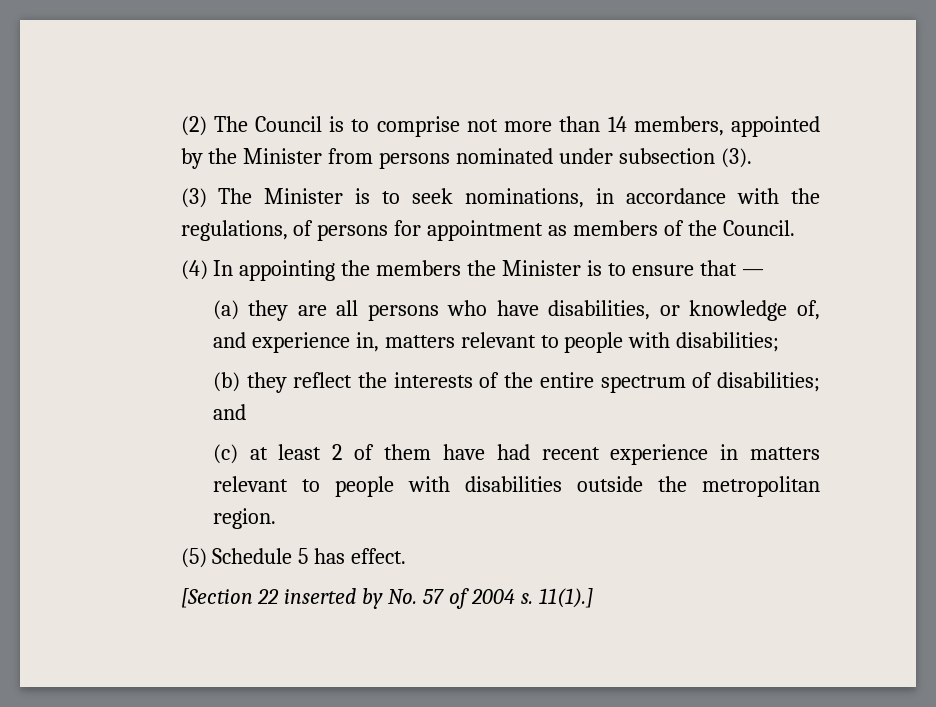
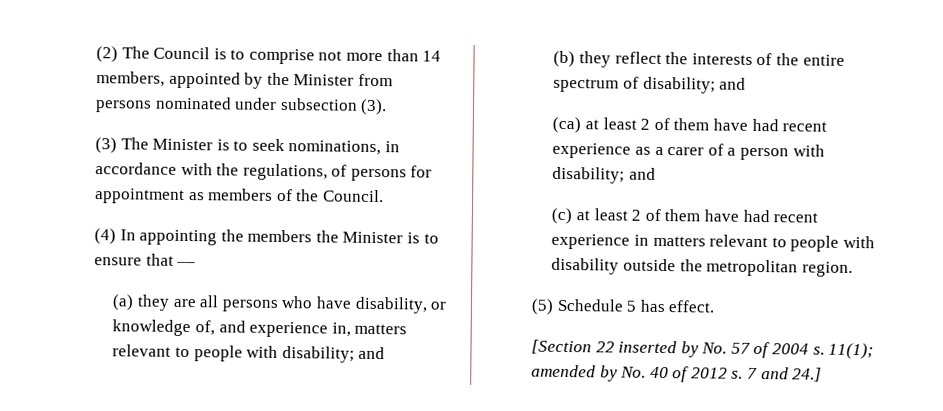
- (a) they are all persons who have disabilities, or knowledge of, and experience in, matters relevant to people with disabilities;
+ (a) they are all persons who have disability, or knowledge of, and experience in, matters relevant to people with disability; and
- (b) they reflect the interests of the entire spectrum of disabilities; and
+ (b) they reflect the interests of the entire spectrum of disability; and
+ (ca) at least 2 of them have had recent experience as a carer of a person with disability; and
- (c) at least 2 of them have had recent experience in matters relevant to people with disabilities outside the metropolitan region.
+ (c) at least 2 of them have had recent experience in matters relevant to people with disability outside the metropolitan region.
- 11(1).]
+ 11(1); amended by No. 40 of 2012 s. 7 and 24.]

